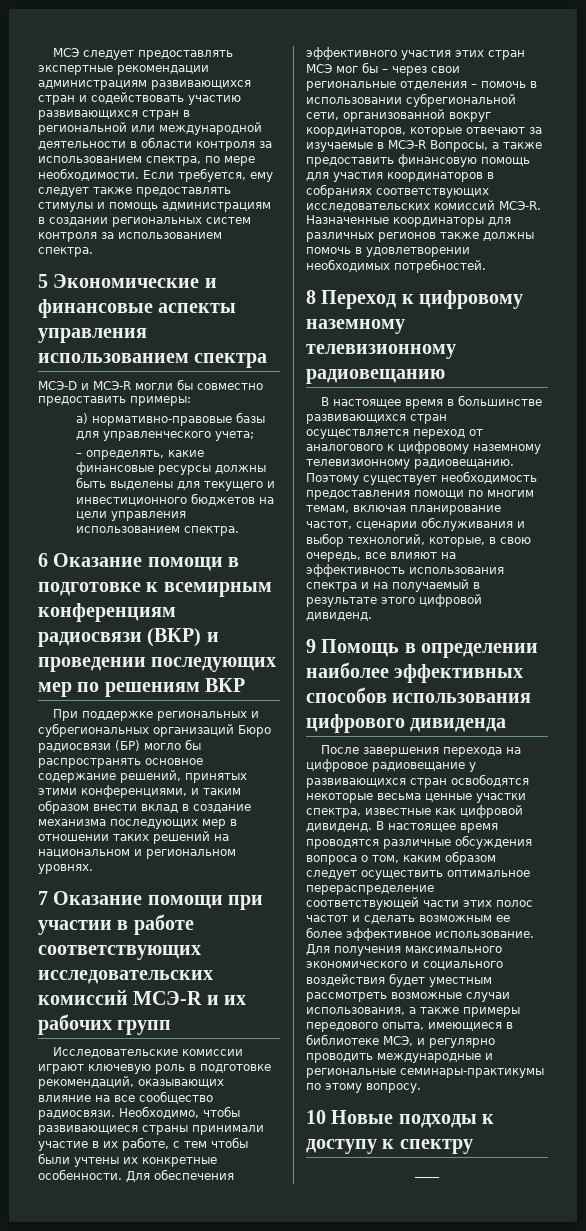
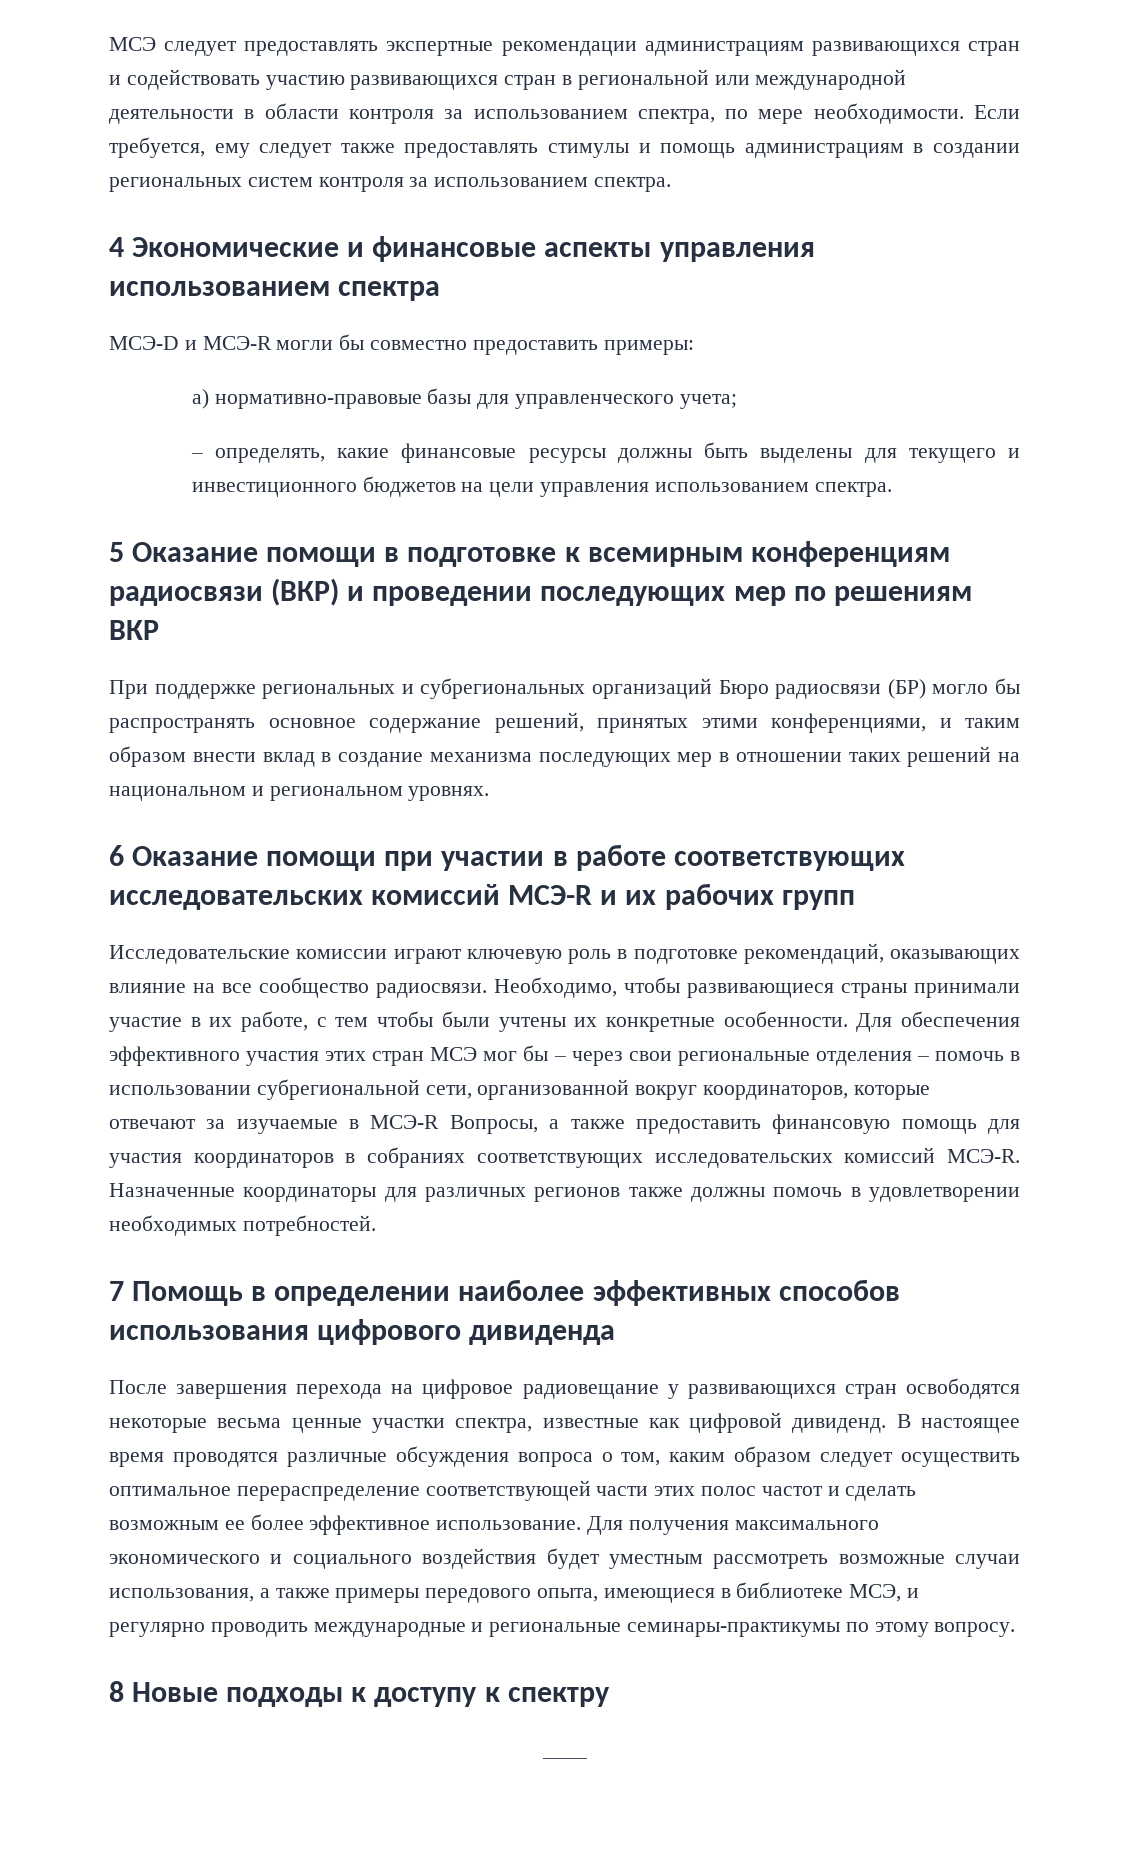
- 5 Экономические и финансовые аспекты управления использованием спектра
+ 4 Экономические и финансовые аспекты управления использованием спектра
- 6 Оказание помощи в подготовке к всемирным конференциям радиосвязи (ВКР) и проведении последующих мер по решениям ВКР
+ 5 Оказание помощи в подготовке к всемирным конференциям радиосвязи (ВКР) и проведении последующих мер по решениям ВКР
- 7 Оказание помощи при участии в работе соответствующих исследовательских комиссий МСЭ-R и их рабочих групп
+ 6 Оказание помощи при участии в работе соответствующих исследовательских комиссий МСЭ-R и их рабочих групп
- 8 Переход к цифровому наземному телевизионному радиовещанию
- В настоящее время в большинстве развивающихся стран осуществляется переход от аналогового к цифровому наземному телевизионному радиовещанию. Поэтому существует необходимость предоставления помощи по многим темам, включая планирование частот, сценарии обслуживания и выбор технологий, которые, в свою очередь, все влияют на эффективность использования спектра и на получаемый в результате этого цифровой дивиденд.
- 9 Помощь в определении наиболее эффективных способов использования цифрового дивиденда
+ 7 Помощь в определении наиболее эффективных способов использования цифрового дивиденда
- 10 Новые подходы к доступу к спектру
+ 8 Новые подходы к доступу к спектру

